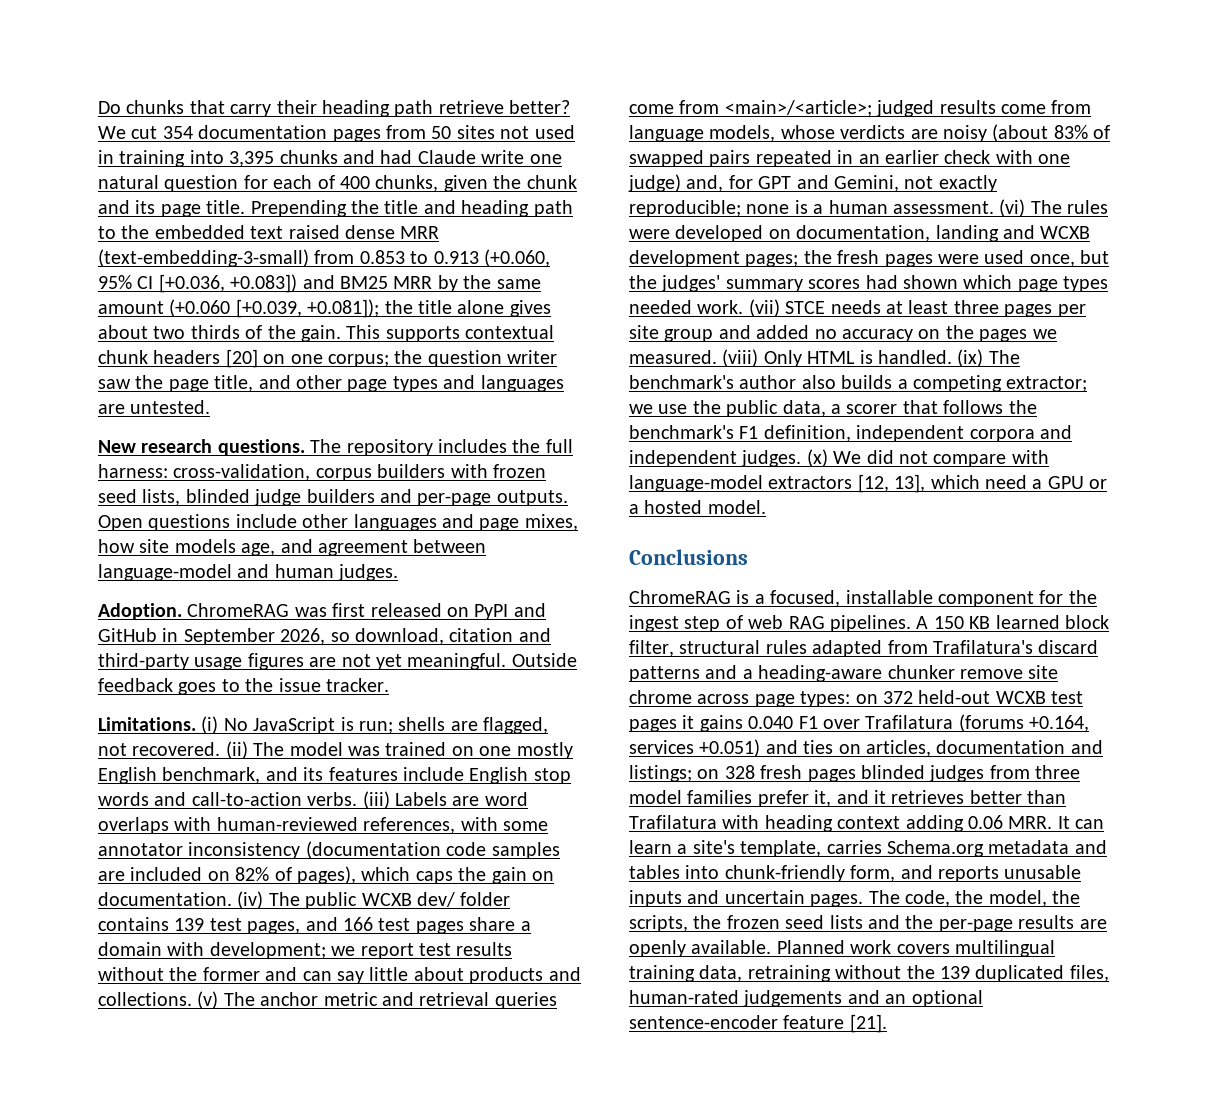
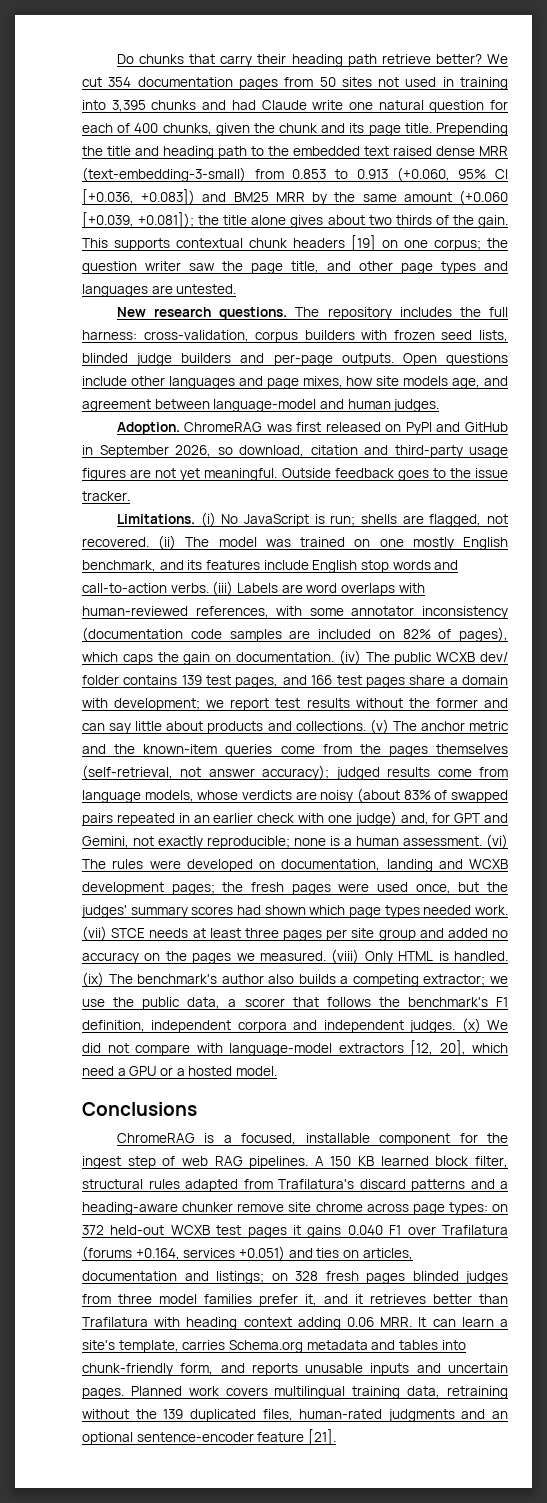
- This supports contextual chunk headers [20] on one corpus; the question writer saw the page title, and other page types and languages are untested.
+ This supports contextual chunk headers [19] on one corpus; the question writer saw the page title, and other page types and languages are untested.
- (v) The anchor metric and retrieval queries come from <main>/<article>; judged results come from language models, whose verdicts are noisy (about 83% of swapped pairs repeated in an earlier check with one judge) and, for GPT and Gemini, not exactly reproducible; none is a human assessment.
+ (v) The anchor metric and the known-item queries come from the pages themselves (self-retrieval, not answer accuracy); judged results come from language models, whose verdicts are noisy (about 83% of swapped pairs repeated in an earlier check with one judge) and, for GPT and Gemini, not exactly reproducible; none is a human assessment.
- (x) We did not compare with language-model extractors [12, 13], which need a GPU or a hosted model.
+ (x) We did not compare with language-model extractors [12, 20], which need a GPU or a hosted model.
- The code, the model, the scripts, the frozen seed lists and the per-page results are openly available.
- Planned work covers multilingual training data, retraining without the 139 duplicated files, human-rated judgements and an optional sentence-encoder feature [21].
+ Planned work covers multilingual training data, retraining without the 139 duplicated files, human-rated judgments and an optional sentence-encoder feature [21].

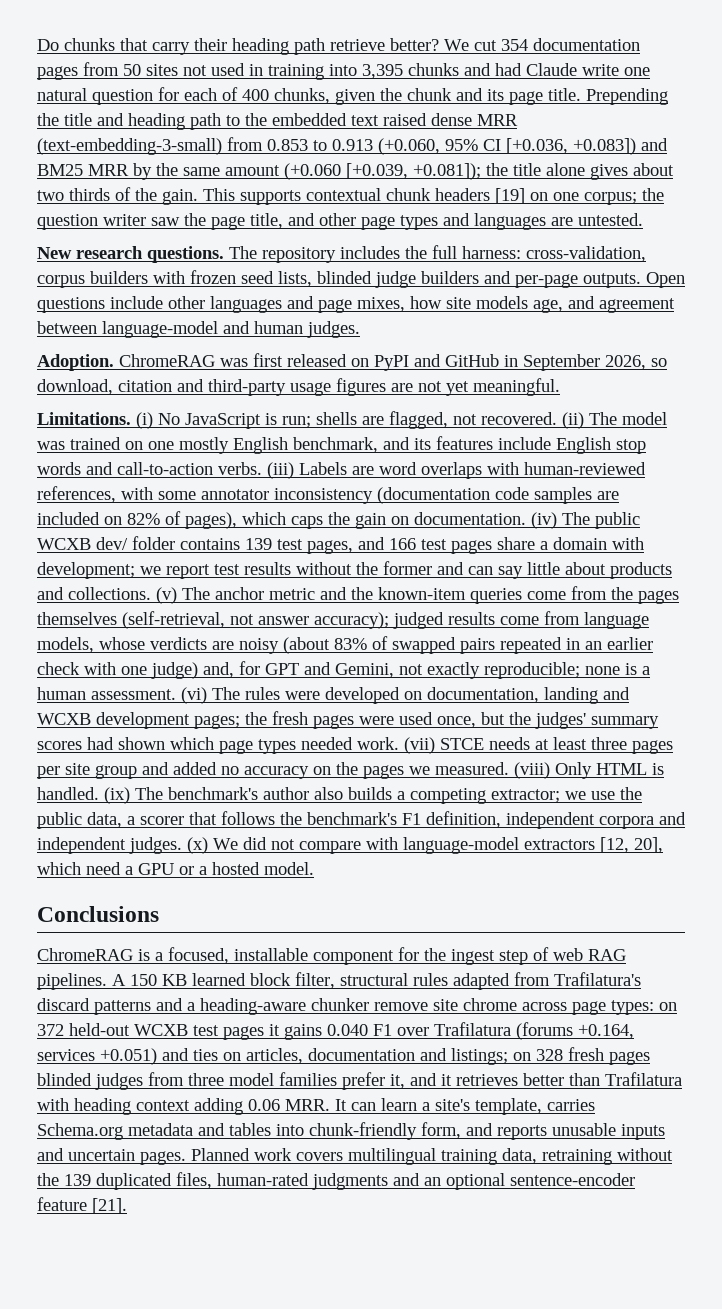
- Outside feedback goes to the issue tracker.

